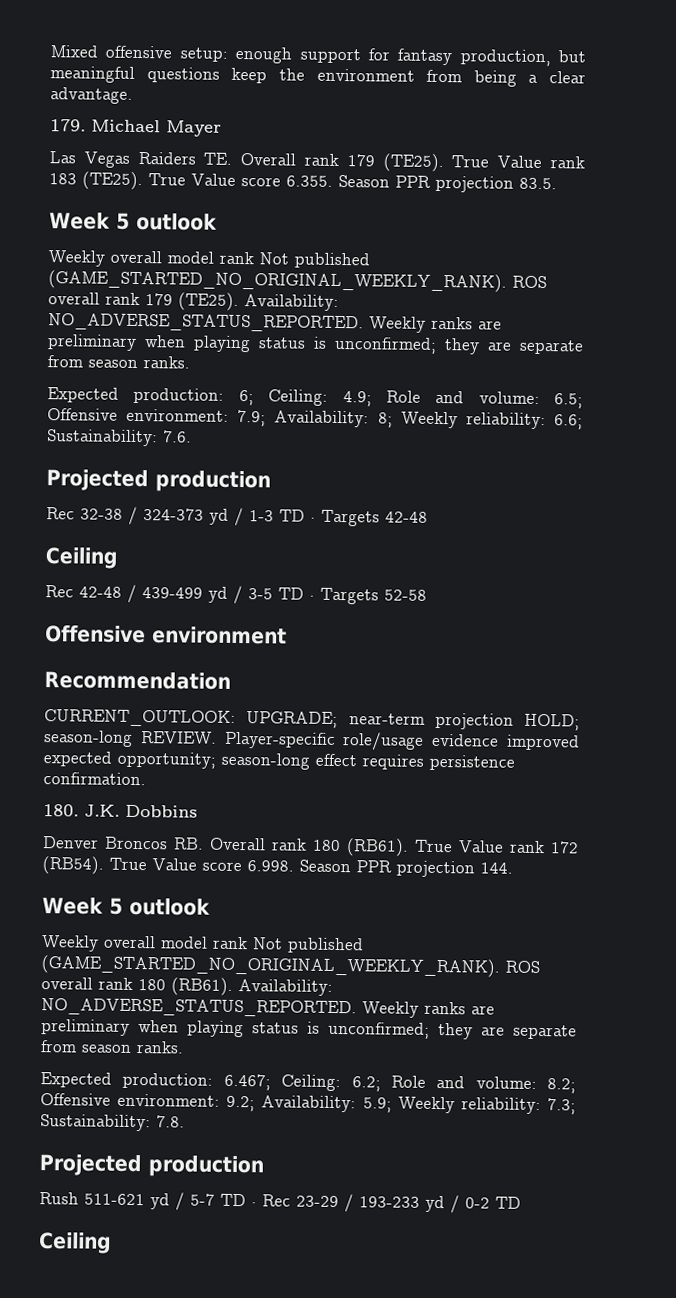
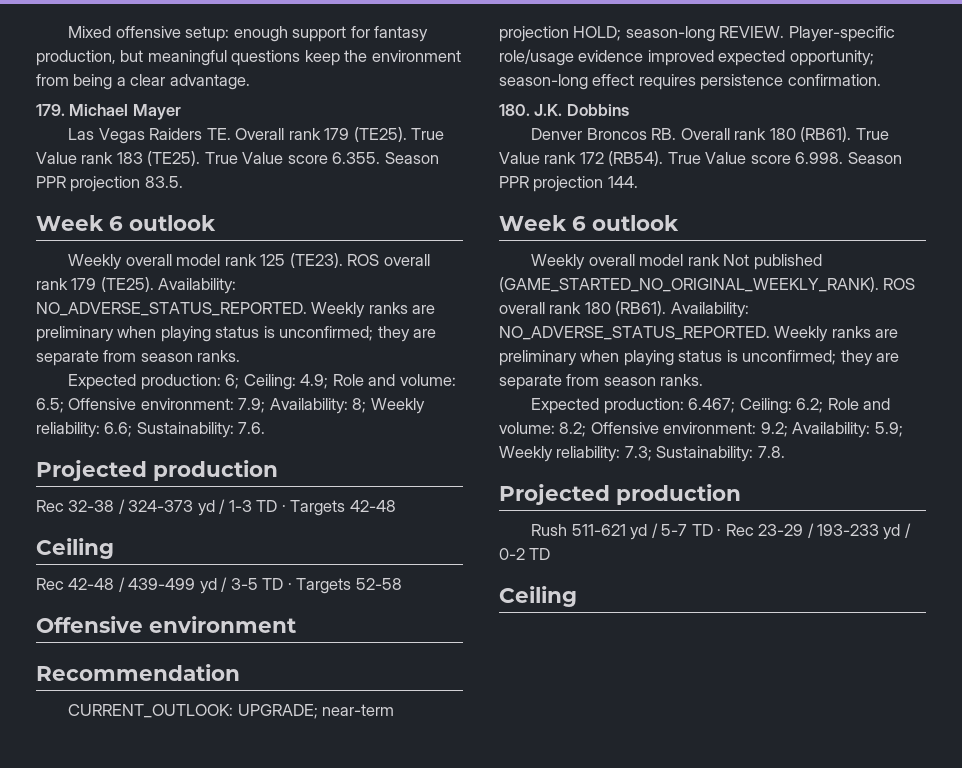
  True Value score 6.355. Season PPR projection 83.5.
- Week 5 outlook
- Weekly overall model rank Not published (GAME_STARTED_NO_ORIGINAL_WEEKLY_RANK).
+ Week 6 outlook
+ Weekly overall model rank 125 (TE23).
  True Value score 6.998. Season PPR projection 144.
- Week 5 outlook
+ Week 6 outlook

